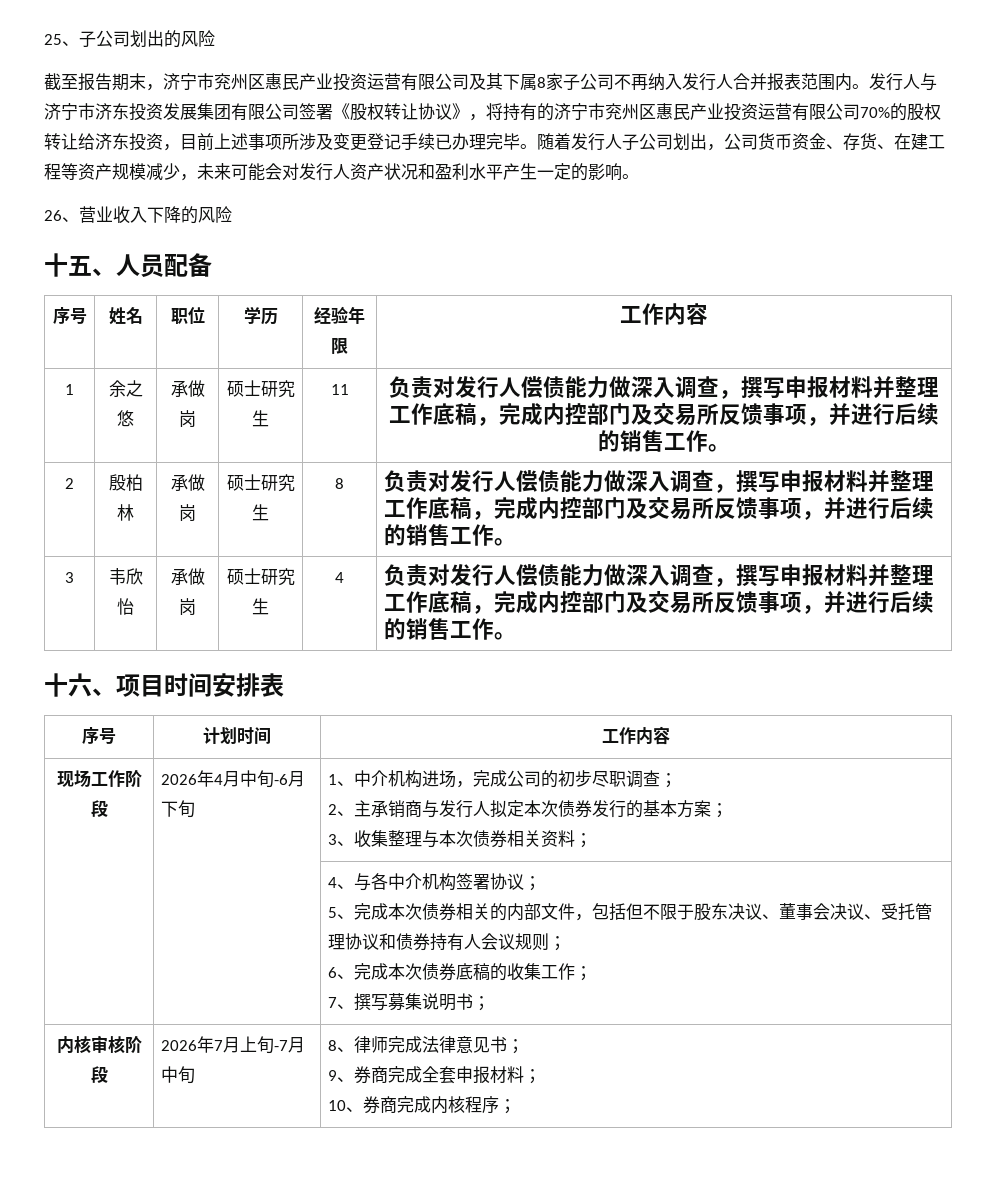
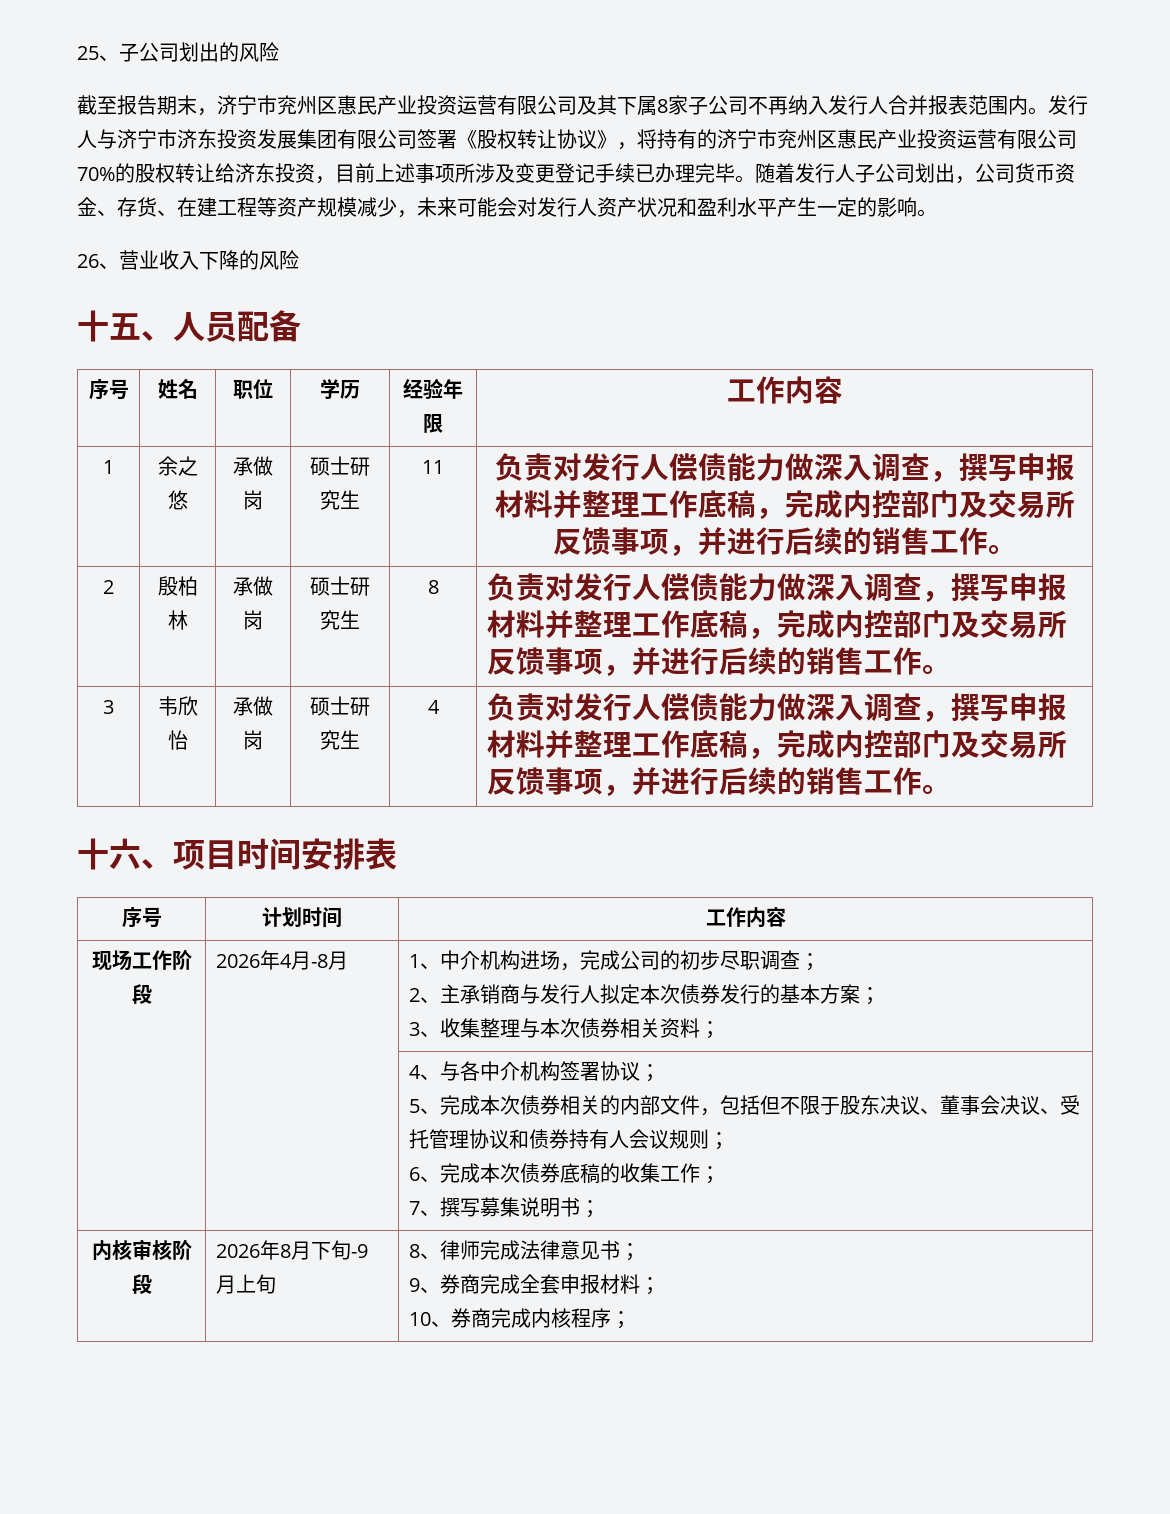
- 2026年4月中旬-6月下旬
+ 2026年4月-8月
- 内核审核阶段 | 2026年7月上旬-7月中旬 | 8、律师完成法律意见书；
+ 内核审核阶段 | 2026年8月下旬-9月上旬 | 8、律师完成法律意见书；

